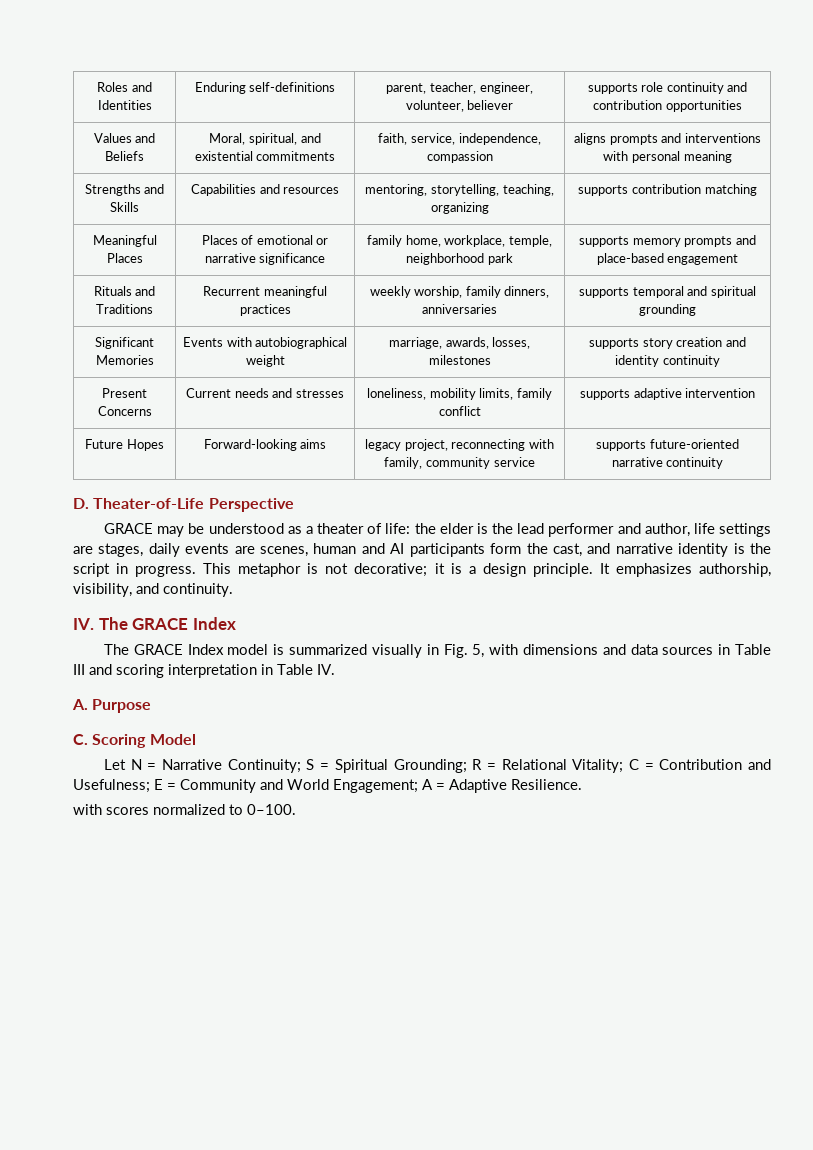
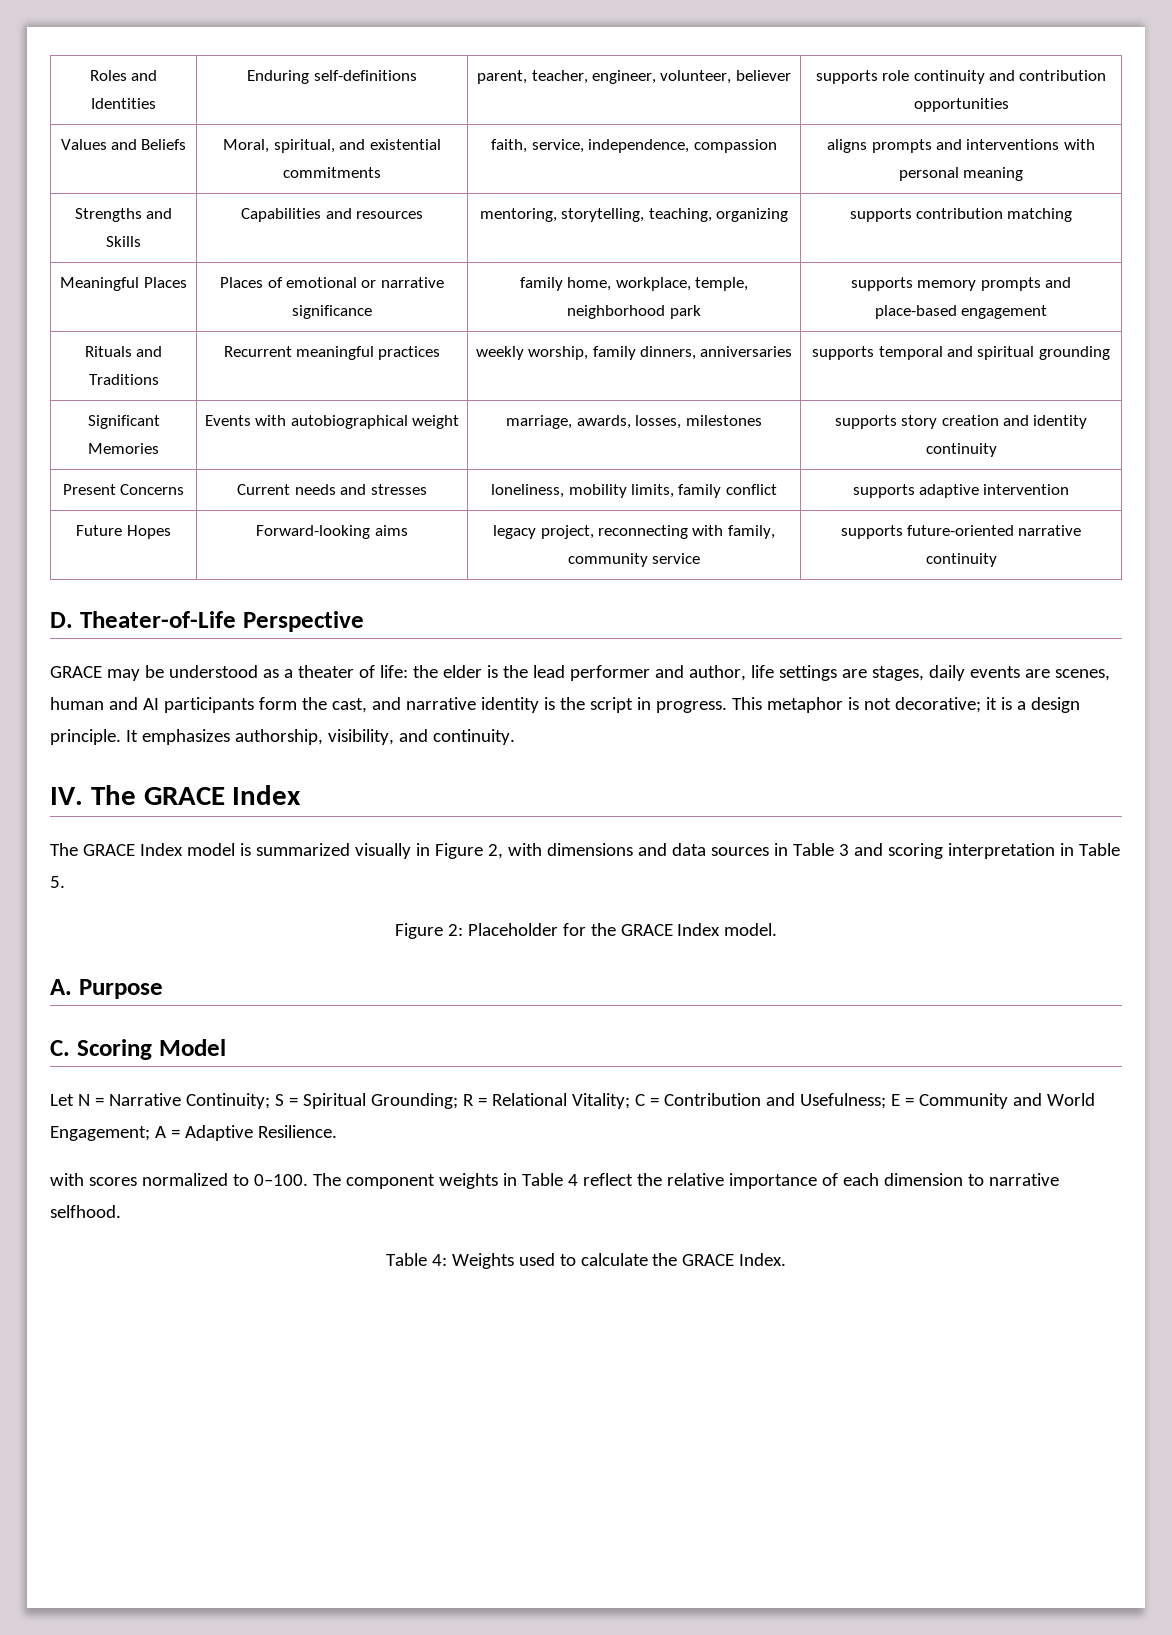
- The GRACE Index model is summarized visually in Fig. 5, with dimensions and data sources in Table III and scoring interpretation in Table IV.
+ The GRACE Index model is summarized visually in Figure 2, with dimensions and data sources in Table 3 and scoring interpretation in Table 5.
+ Figure 2: Placeholder for the GRACE Index model.
+ The component weights in Table 4 reflect the relative importance of each dimension to narrative selfhood.
+ Table 4: Weights used to calculate the GRACE Index.

